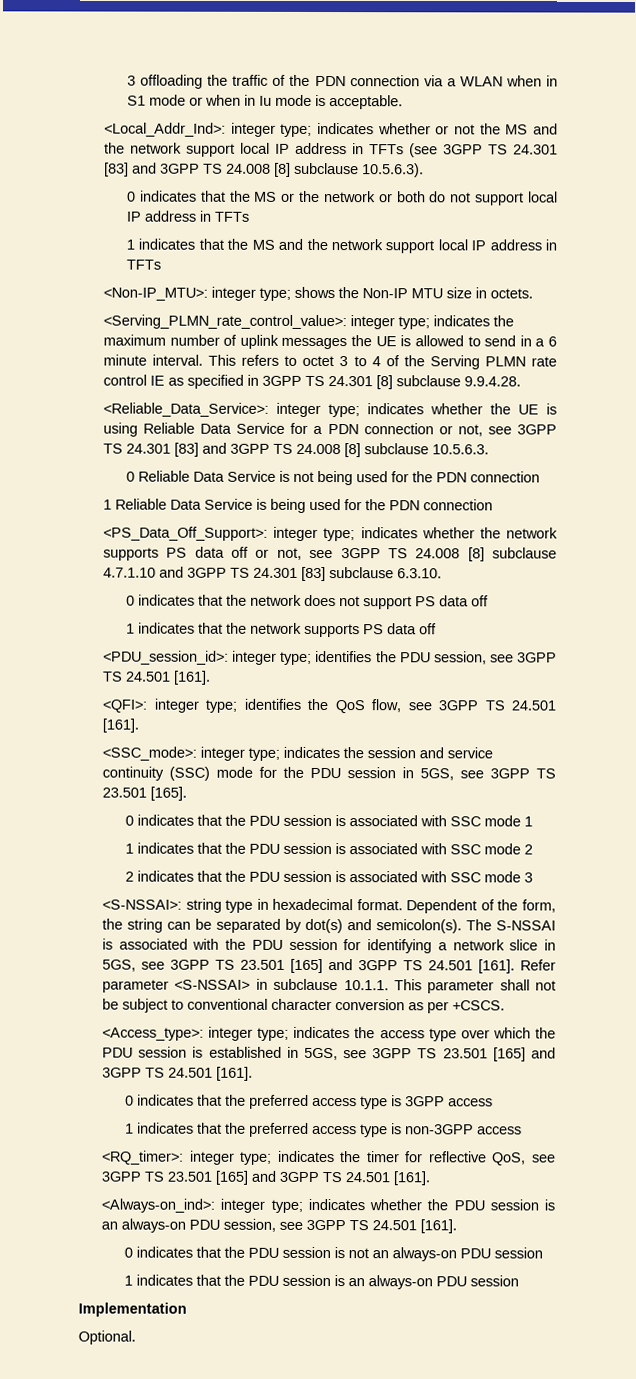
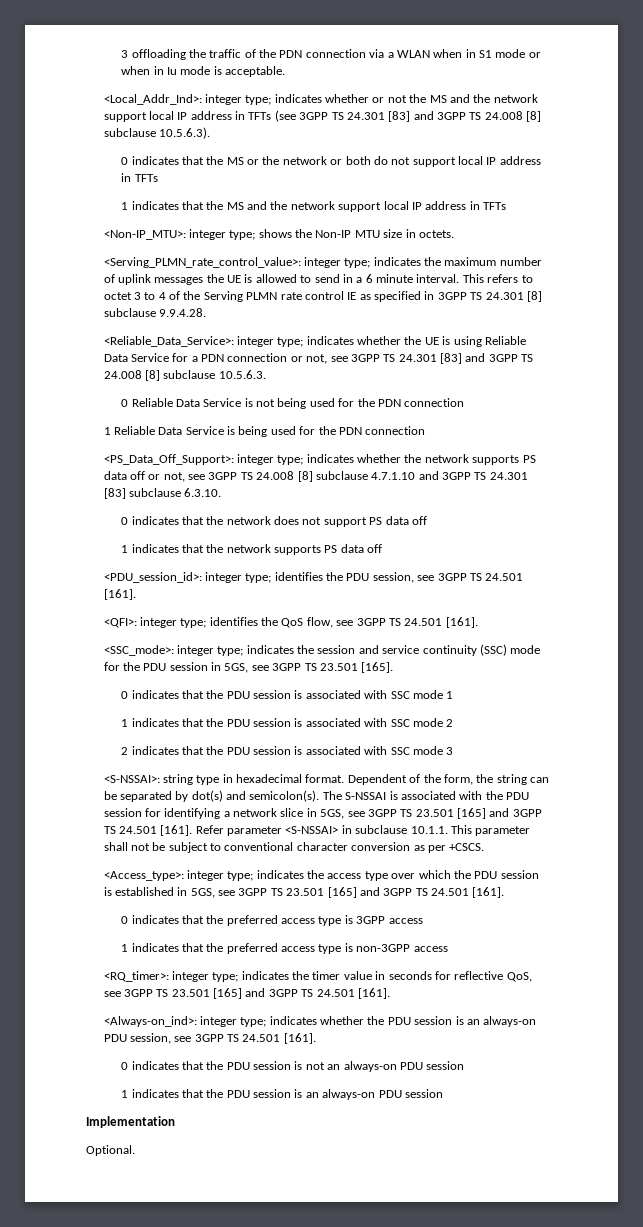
- <RQ_timer>: integer type; indicates the timer for reflective QoS, see 3GPP TS 23.501 [165] and 3GPP TS 24.501 [161].
+ <RQ_timer>: integer type; indicates the timer value in seconds for reflective QoS, see 3GPP TS 23.501 [165] and 3GPP TS 24.501 [161].

